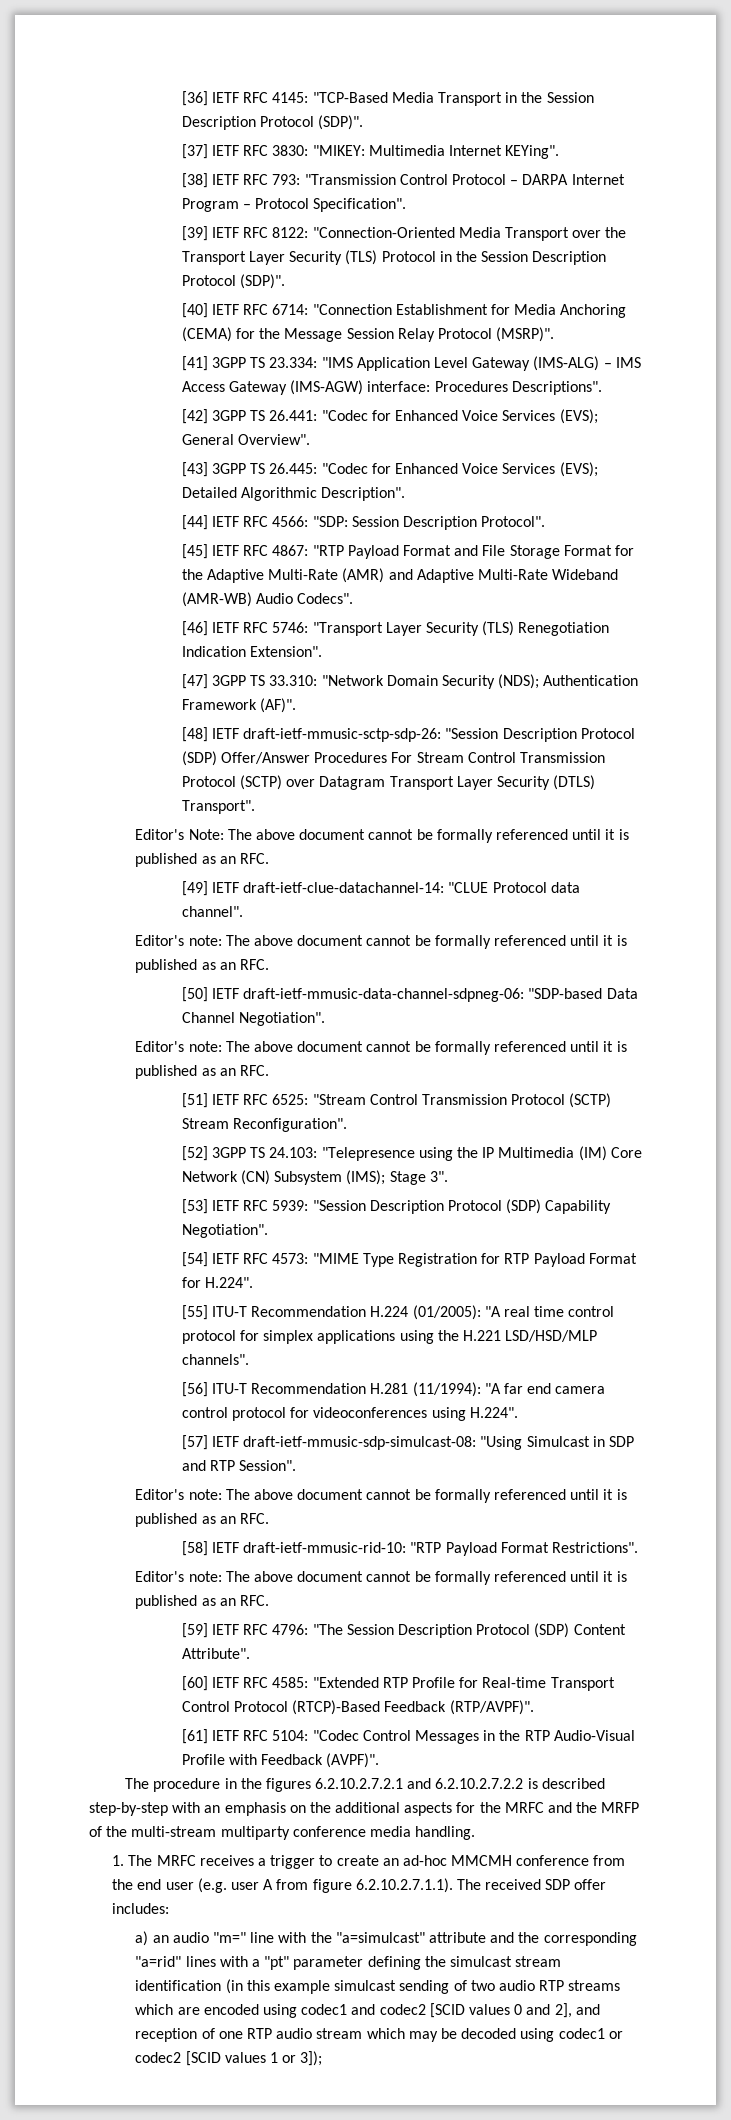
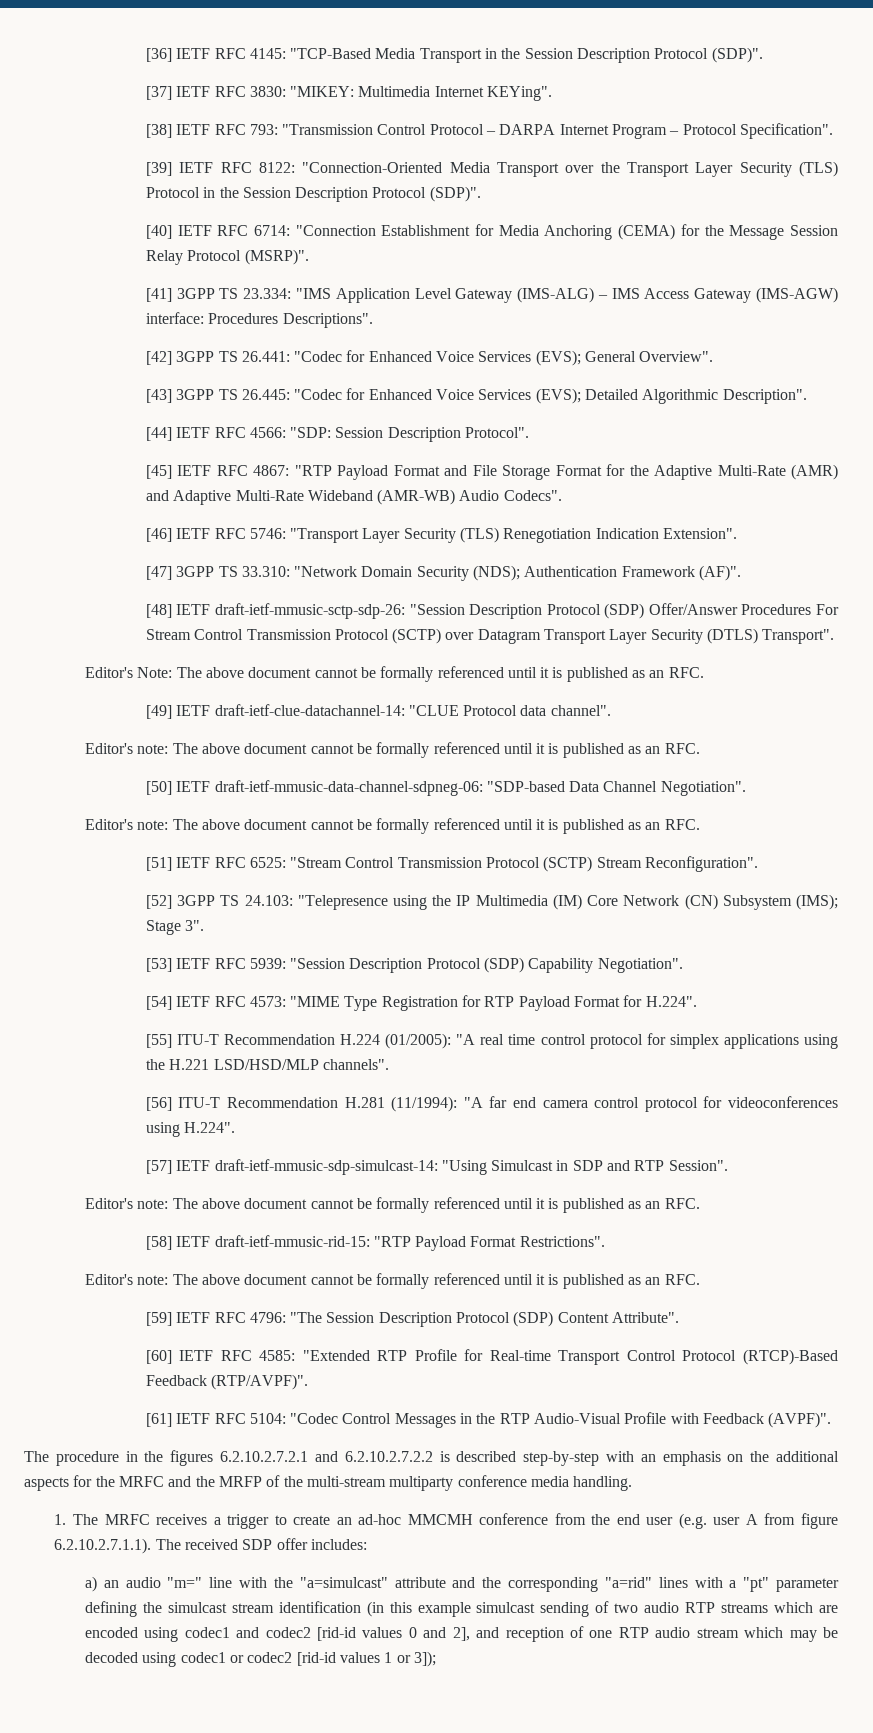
- [57] IETF draft-ietf-mmusic-sdp-simulcast-08: "Using Simulcast in SDP and RTP Session".
+ [57] IETF draft-ietf-mmusic-sdp-simulcast-14: "Using Simulcast in SDP and RTP Session".
- [58] IETF draft-ietf-mmusic-rid-10: "RTP Payload Format Restrictions".
+ [58] IETF draft-ietf-mmusic-rid-15: "RTP Payload Format Restrictions".
- a) an audio "m=" line with the "a=simulcast" attribute and the corresponding "a=rid" lines with a "pt" parameter defining the simulcast stream identification (in this example simulcast sending of two audio RTP streams which are encoded using codec1 and codec2 [SCID values 0 and 2], and reception of one RTP audio stream which may be decoded using codec1 or codec2 [SCID values 1 or 3]);
+ a) an audio "m=" line with the "a=simulcast" attribute and the corresponding "a=rid" lines with a "pt" parameter defining the simulcast stream identification (in this example simulcast sending of two audio RTP streams which are encoded using codec1 and codec2 [rid-id values 0 and 2], and reception of one RTP audio stream which may be decoded using codec1 or codec2 [rid-id values 1 or 3]);

